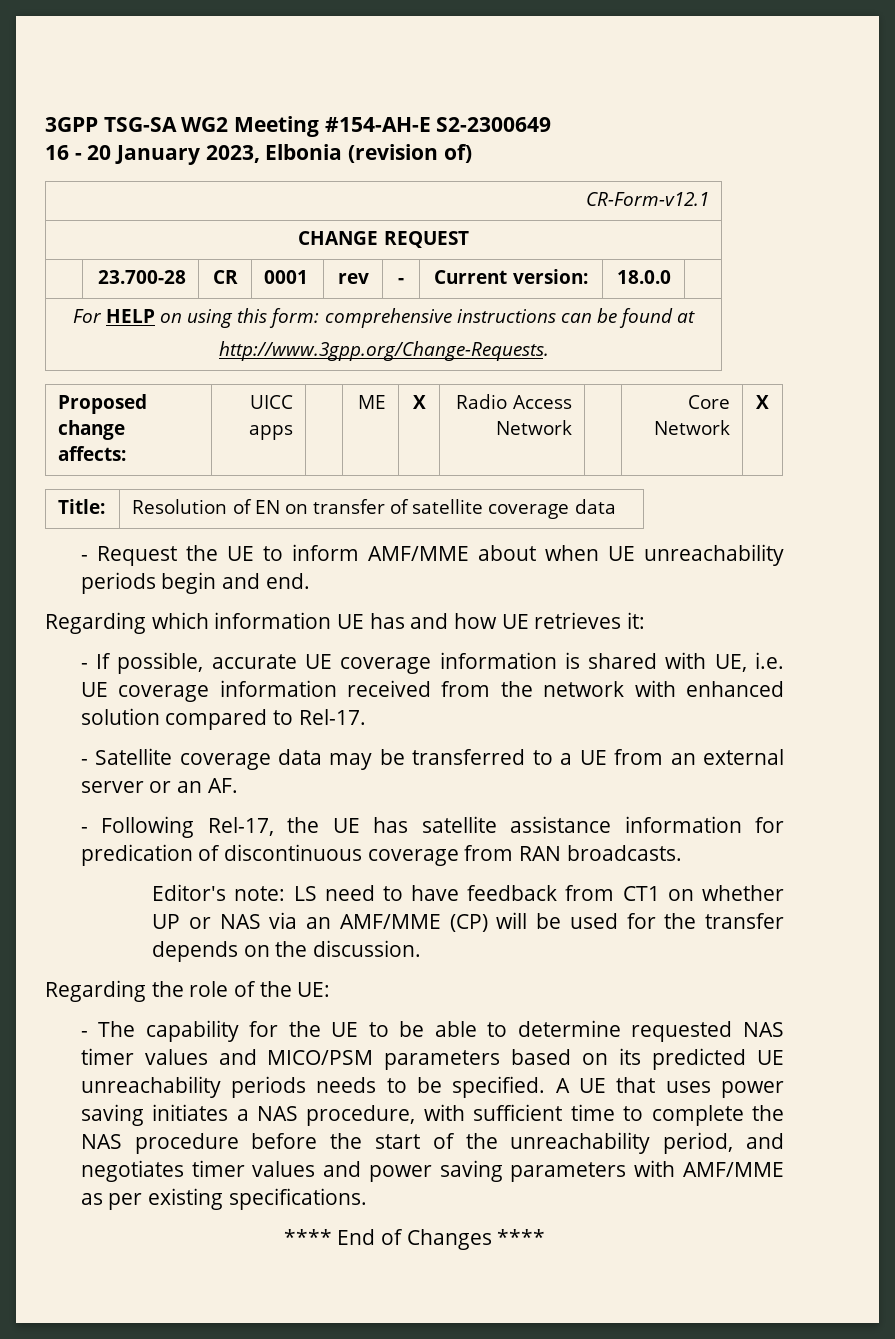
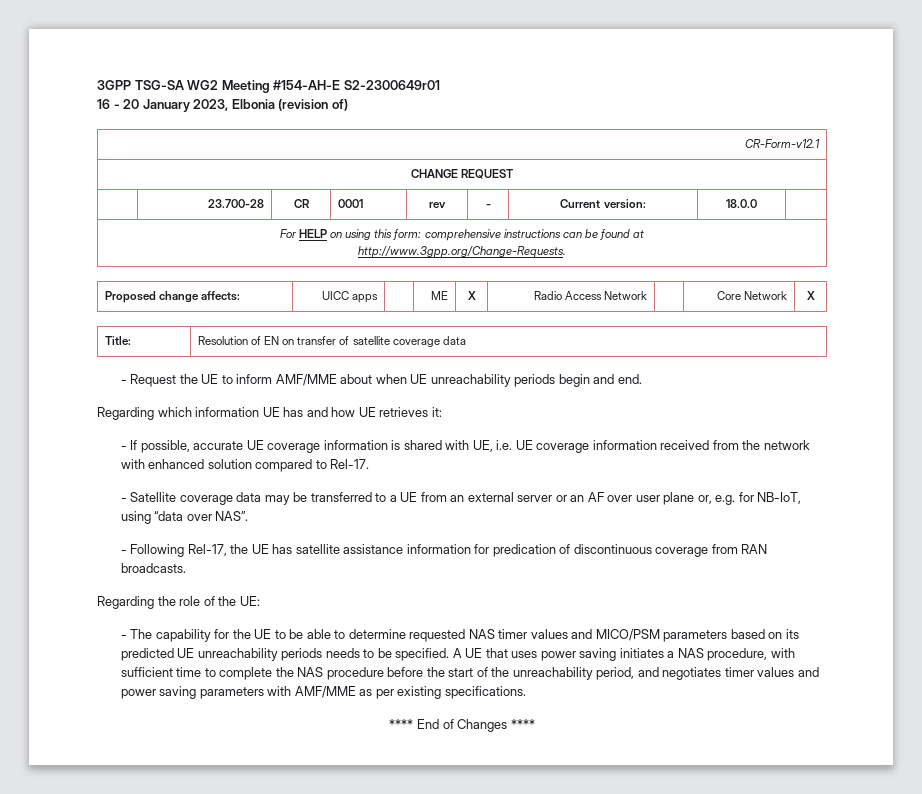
- 3GPP TSG-SA WG2 Meeting #154-AH-E S2-2300649
+ 3GPP TSG-SA WG2 Meeting #154-AH-E S2-2300649r01
- - Satellite coverage data may be transferred to a UE from an external server or an AF.
+ - Satellite coverage data may be transferred to a UE from an external server or an AF over user plane or, e.g. for NB-IoT, using “data over NAS”.
- Editor's note: LS need to have feedback from CT1 on whether UP or NAS via an AMF/MME (CP) will be used for the transfer depends on the discussion.

